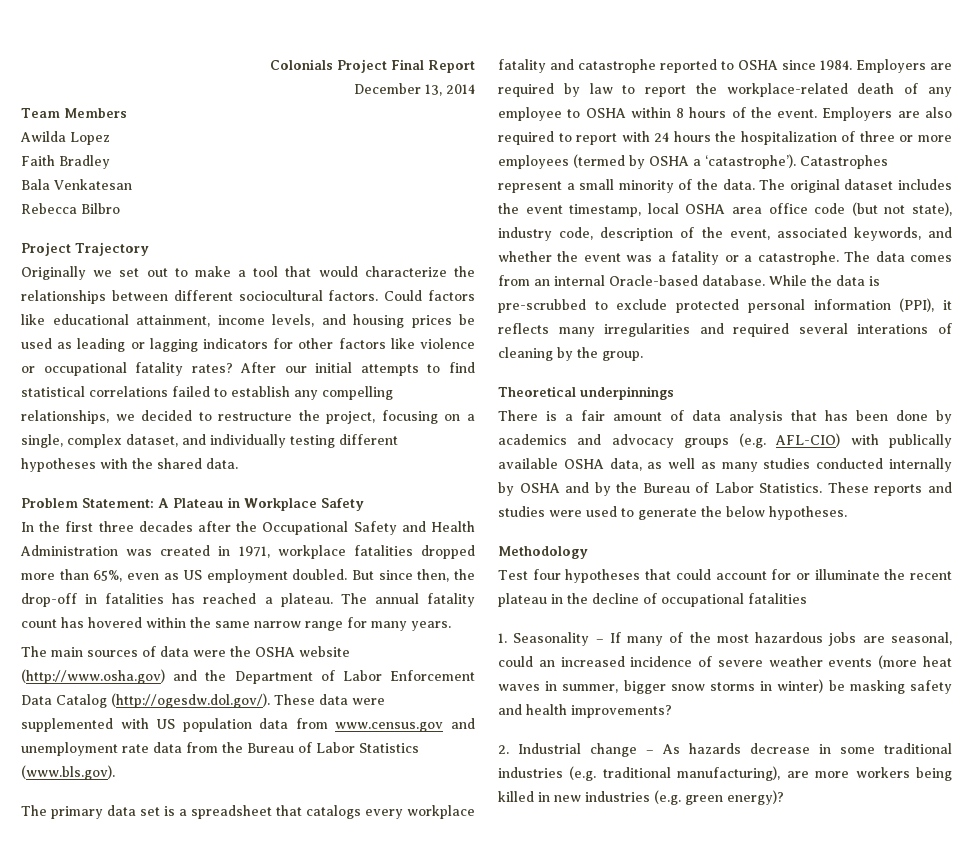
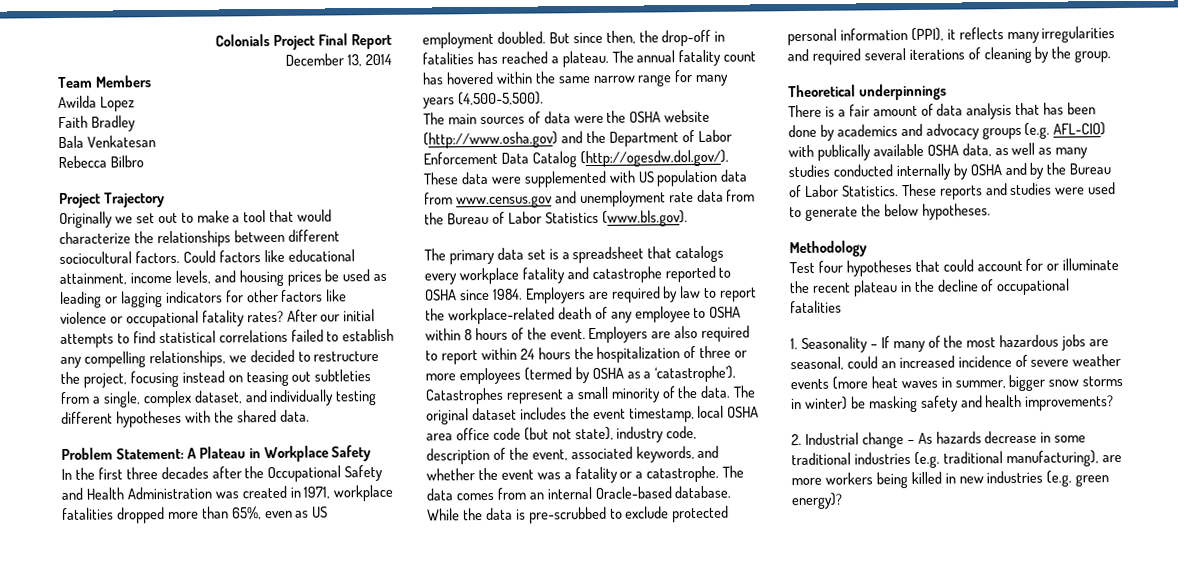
- After our initial attempts to find statistical correlations failed to establish any compelling relationships, we decided to restructure the project, focusing on a single, complex dataset, and individually testing different hypotheses with the shared data.
+ After our initial attempts to find statistical correlations failed to establish any compelling relationships, we decided to restructure the project, focusing instead on teasing out subtleties from a single, complex dataset, and individually testing different hypotheses with the shared data.
- The annual fatality count has hovered within the same narrow range for many years.
+ The annual fatality count has hovered within the same narrow range for many years (4,500-5,500).
- Employers are also required to report with 24 hours the hospitalization of three or more employees (termed by OSHA a ‘catastrophe’).
+ Employers are also required to report within 24 hours the hospitalization of three or more employees (termed by OSHA as a ‘catastrophe’).
- While the data is pre-scrubbed to exclude protected personal information (PPI), it reflects many irregularities and required several interations of cleaning by the group.
+ While the data is pre-scrubbed to exclude protected personal information (PPI), it reflects many irregularities and required several iterations of cleaning by the group.

